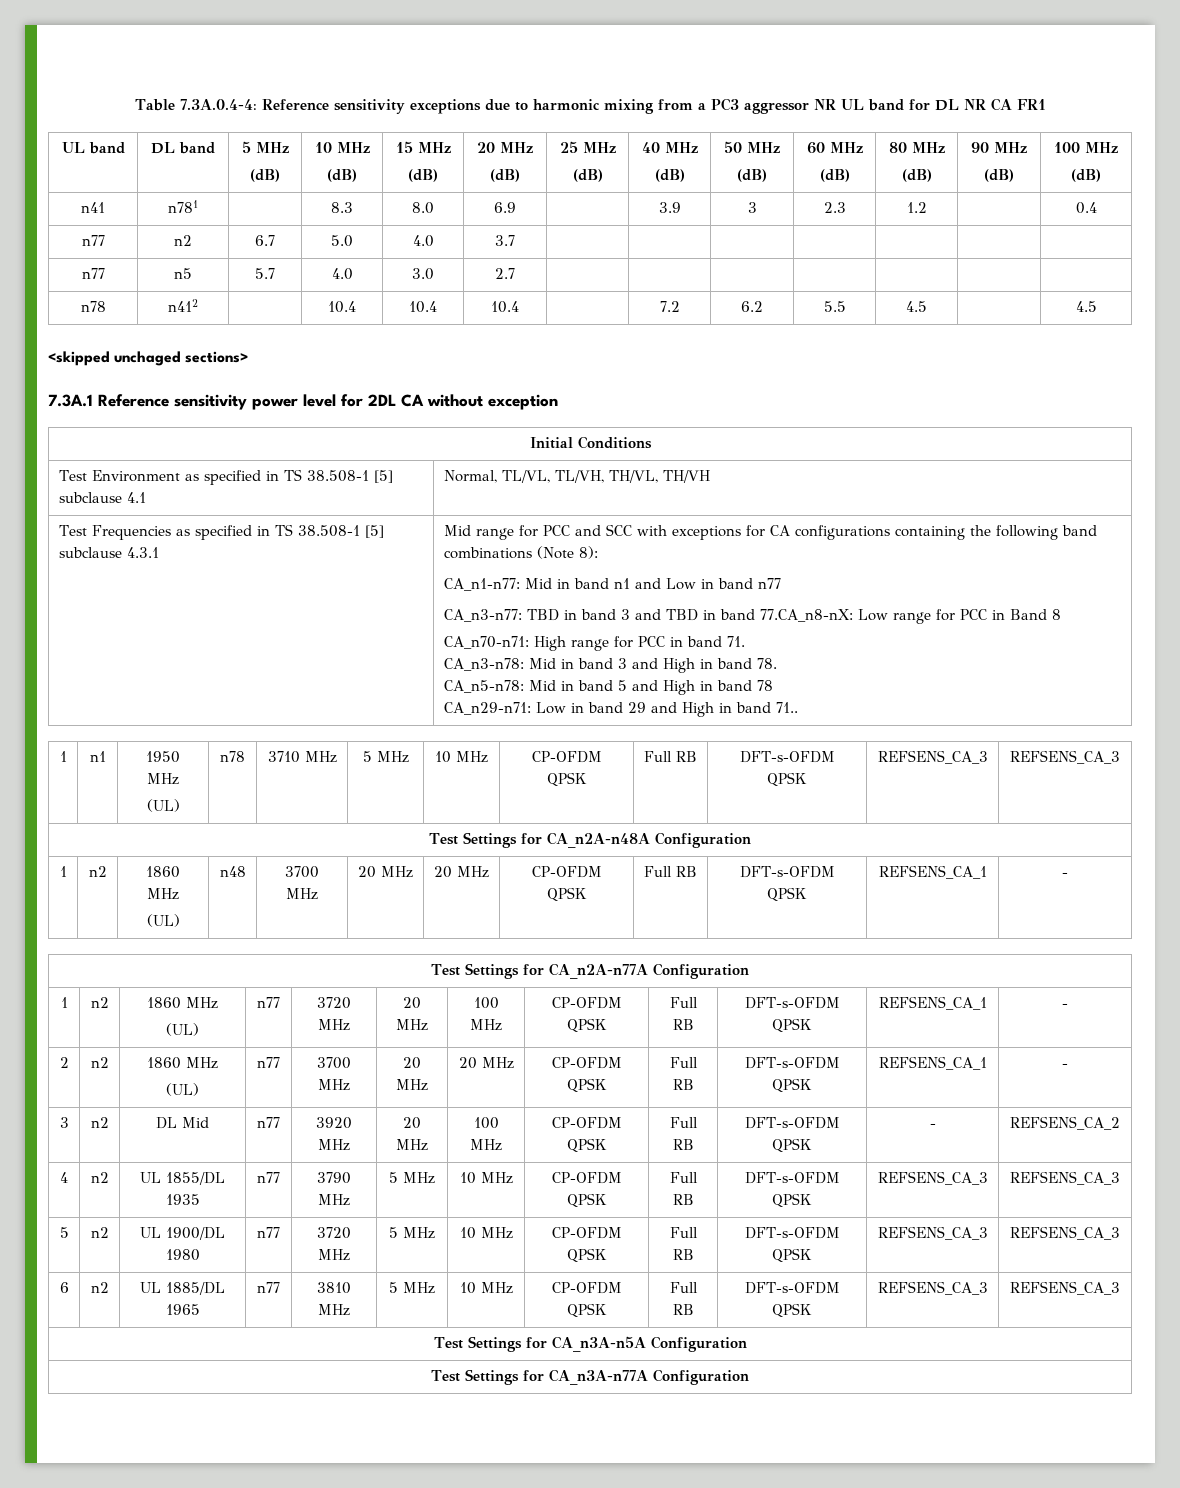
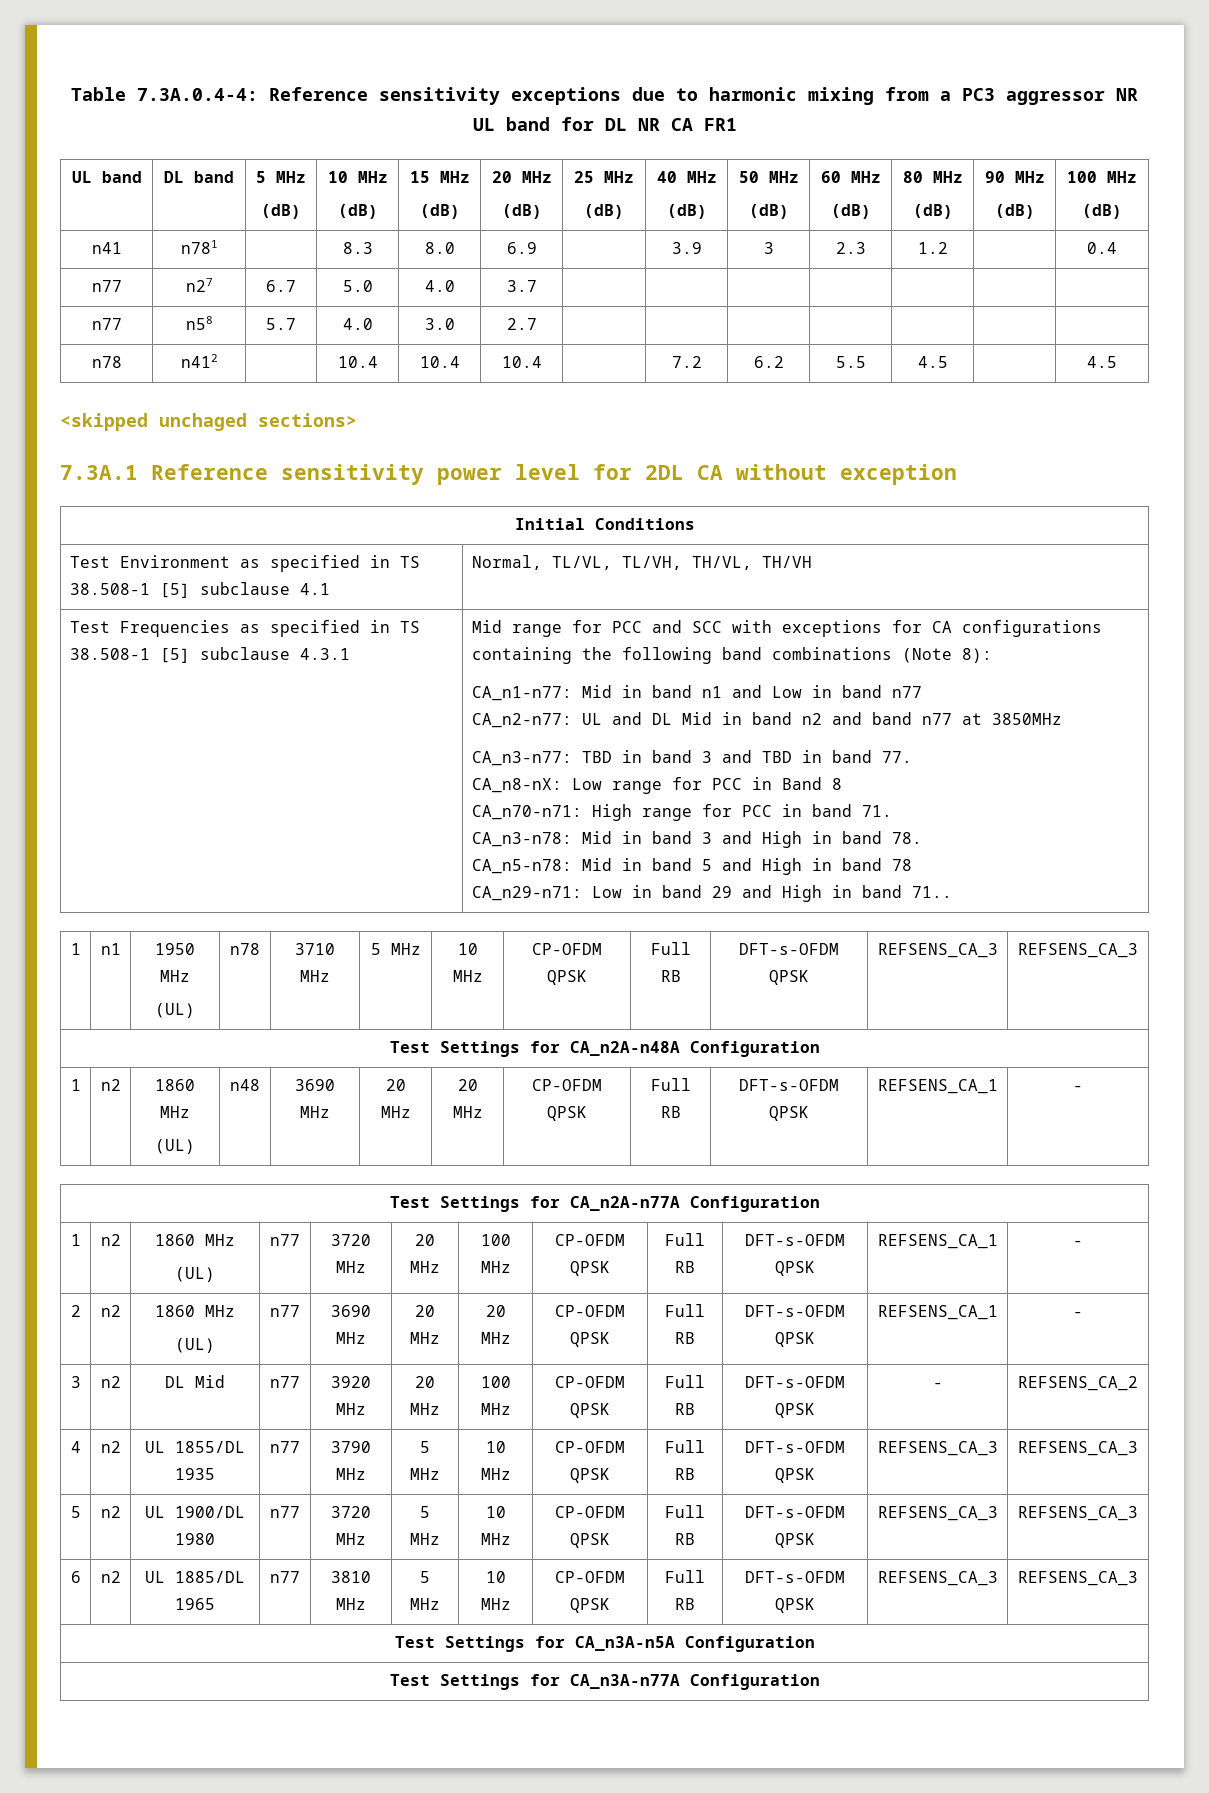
- n77 | n2 | 6.7 | 5.0 | 4.0 | 3.7 | | | | | | |
+ n77 | n27 | 6.7 | 5.0 | 4.0 | 3.7 | | | | | | |
- n77 | n5 | 5.7 | 4.0 | 3.0 | 2.7 | | | | | | |
+ n77 | n58 | 5.7 | 4.0 | 3.0 | 2.7 | | | | | | |
+ CA_n2-n77: UL and DL Mid in band n2 and band n77 at 3850MHz
- CA_n3-n77: TBD in band 3 and TBD in band 77.CA_n8-nX: Low range for PCC in Band 8
+ CA_n3-n77: TBD in band 3 and TBD in band 77.
+ CA_n8-nX: Low range for PCC in Band 8
  Test Settings for CA_n2A-n48A Configuration
  1 | n2 | 1860 MHz
- (UL) | n48 | 3700 MHz | 20 MHz | 20 MHz | CP-OFDM QPSK | Full RB | DFT-s-OFDM QPSK | REFSENS_CA_1 | -
+ (UL) | n48 | 3690 MHz | 20 MHz | 20 MHz | CP-OFDM QPSK | Full RB | DFT-s-OFDM QPSK | REFSENS_CA_1 | -
  2 | n2 | 1860 MHz
- (UL) | n77 | 3700 MHz | 20 MHz | 20 MHz | CP-OFDM QPSK | Full RB | DFT-s-OFDM QPSK | REFSENS_CA_1 | -
+ (UL) | n77 | 3690 MHz | 20 MHz | 20 MHz | CP-OFDM QPSK | Full RB | DFT-s-OFDM QPSK | REFSENS_CA_1 | -

